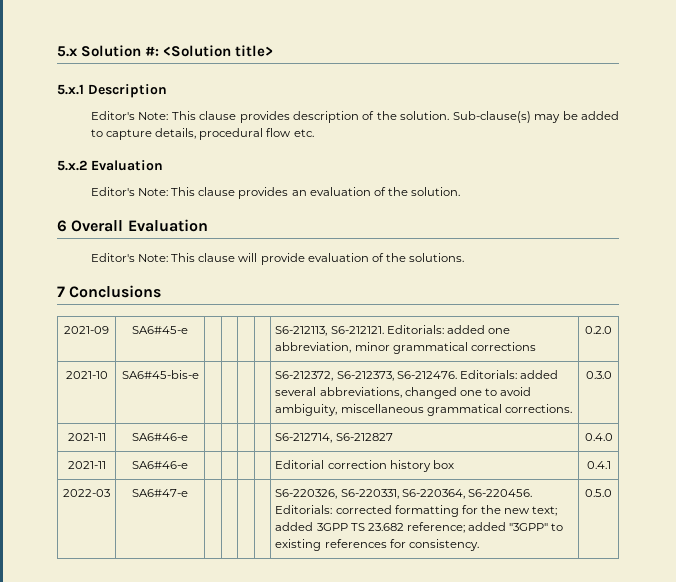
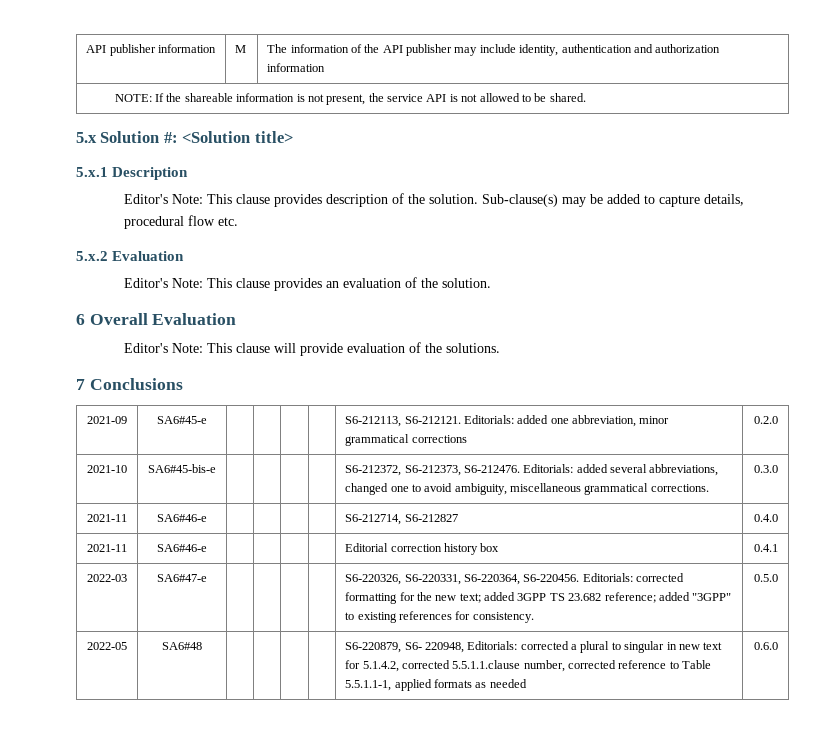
+ API publisher information | M | The information of the API publisher may include identity, authentication and authorization information
+ NOTE: If the shareable information is not present, the service API is not allowed to be shared.
+ 2022-05 | SA6#48 | | | | | S6-220879, S6- 220948, Editorials: corrected a plural to singular in new text for 5.1.4.2, corrected 5.5.1.1.clause number, corrected reference to Table 5.5.1.1-1, applied formats as needed | 0.6.0

